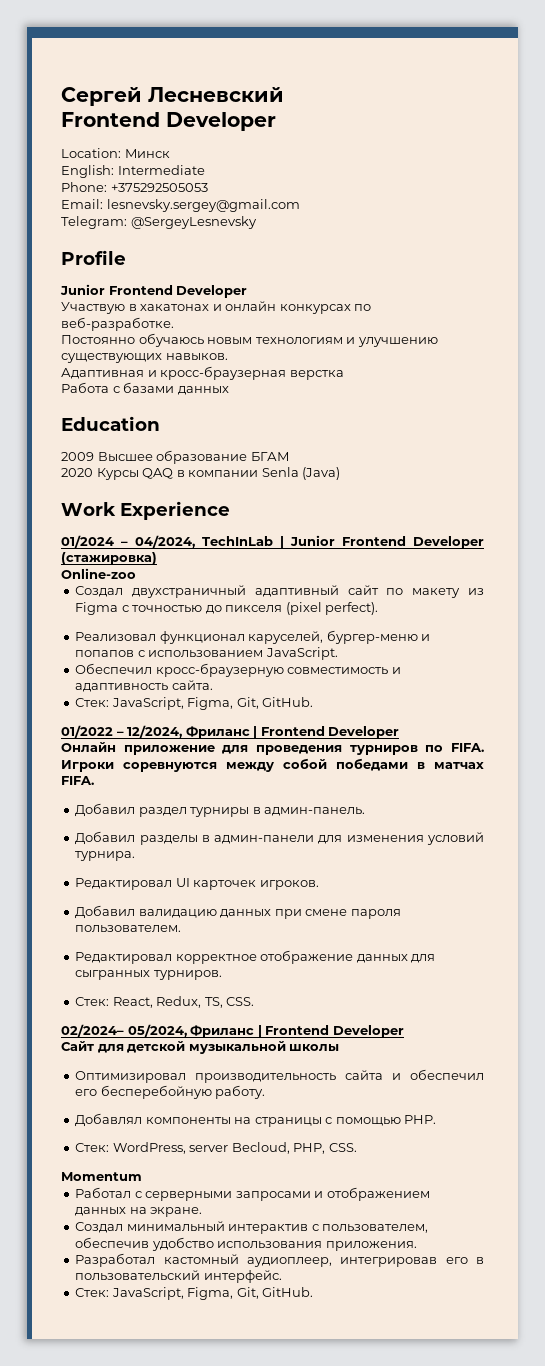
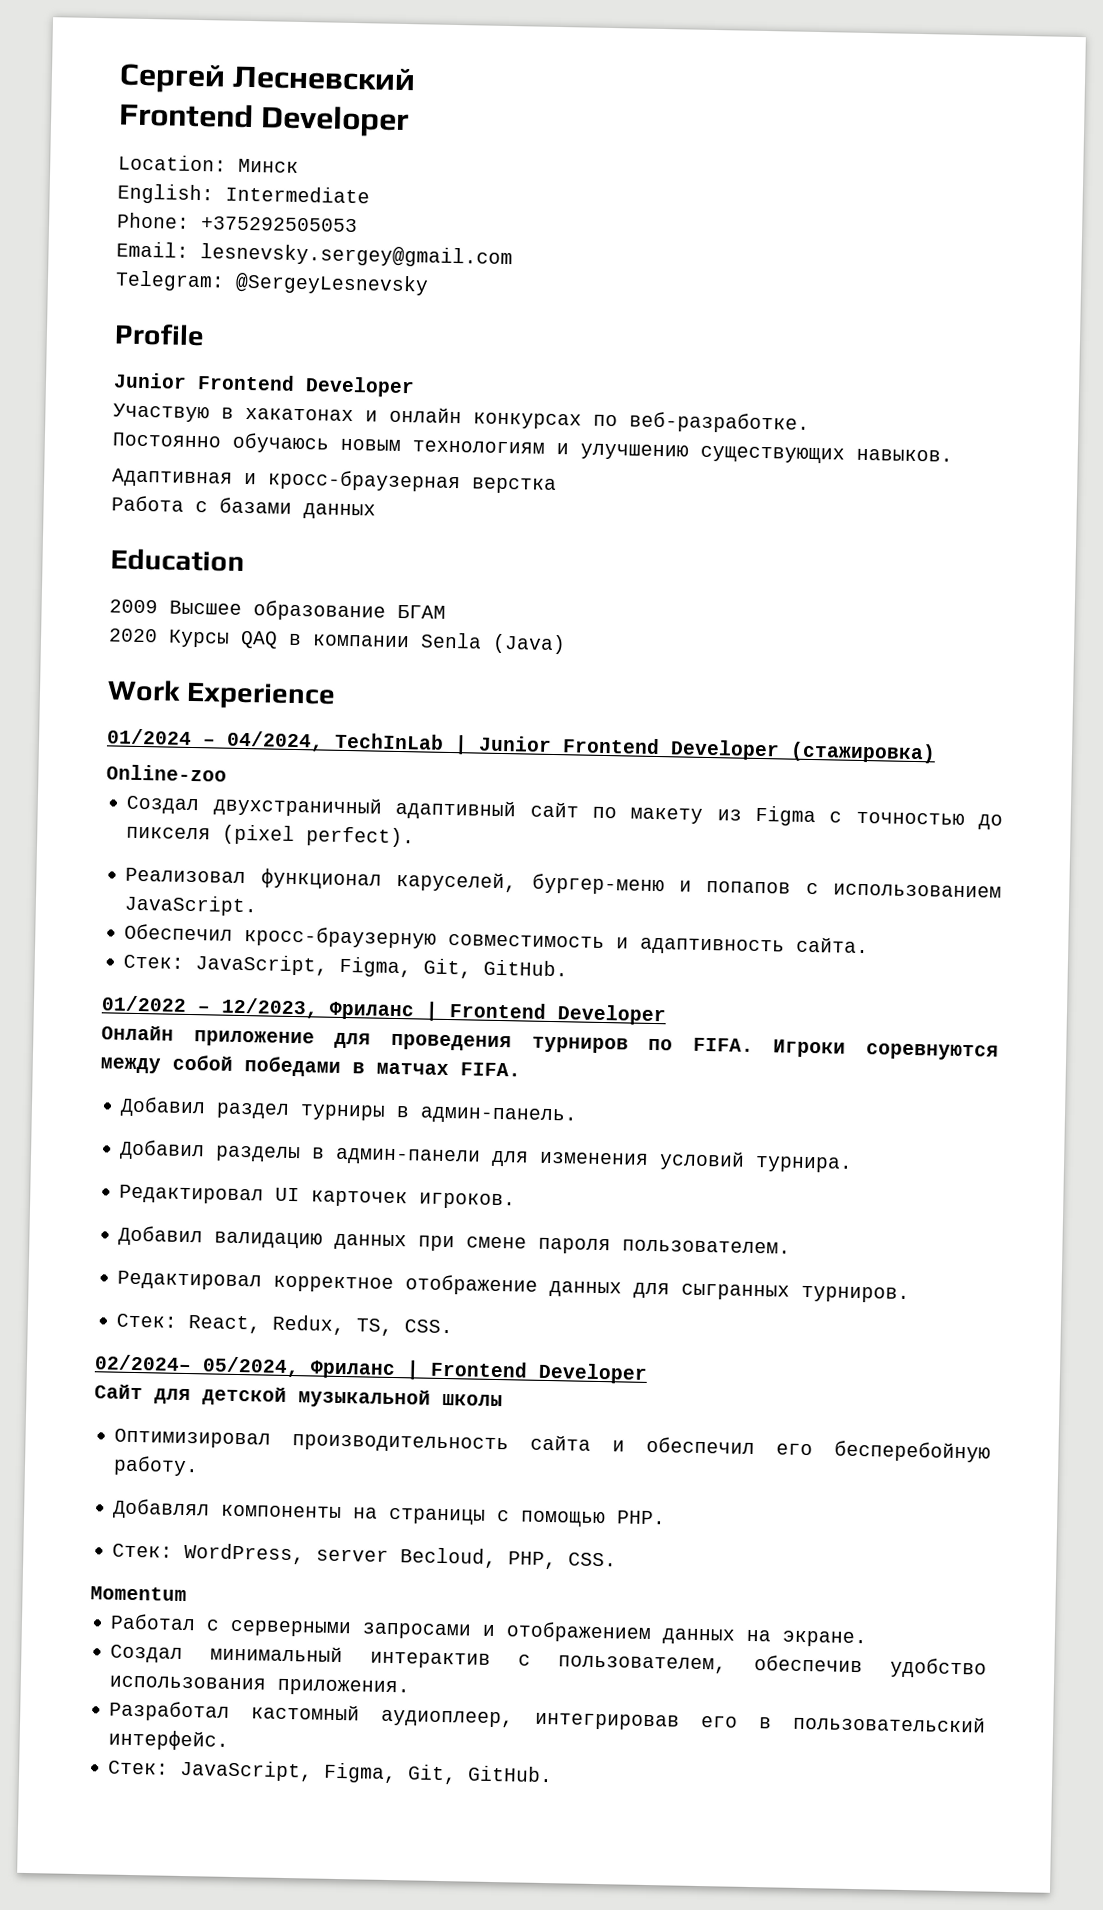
- 01/2022 – 12/2024, Фриланс | Frontend Developer
+ 01/2022 – 12/2023, Фриланс | Frontend Developer

